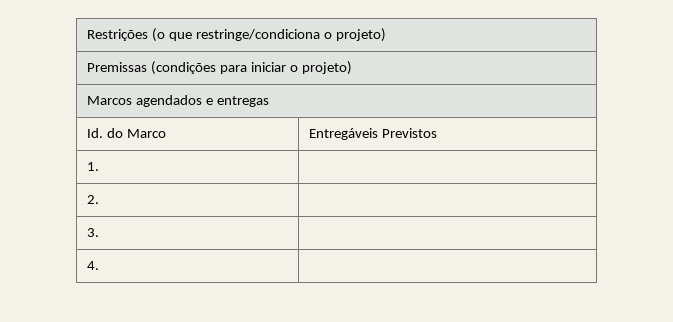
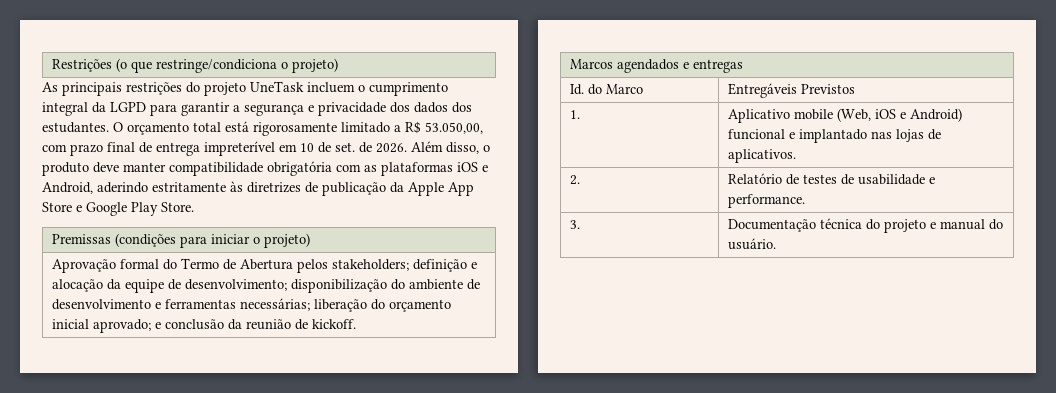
+ As principais restrições do projeto UneTask incluem o cumprimento integral da LGPD para garantir a segurança e privacidade dos dados dos estudantes. O orçamento total está rigorosamente limitado a R$ 53.050,00, com prazo final de entrega impreterível em 10 de set. de 2026. Além disso, o produto deve manter compatibilidade obrigatória com as plataformas iOS e Android, aderindo estritamente às diretrizes de publicação da Apple App Store e Google Play Store.
+ Aprovação formal do Termo de Abertura pelos stakeholders; definição e alocação da equipe de desenvolvimento; disponibilização do ambiente de desenvolvimento e ferramentas necessárias; liberação do orçamento inicial aprovado; e conclusão da reunião de kickoff.
- 1. |
- 2. |
- 3. |
- 4. |
+ 1. | Aplicativo mobile (Web, iOS e Android) funcional e implantado nas lojas de aplicativos.
+ 2. | Relatório de testes de usabilidade e performance.
+ 3. | Documentação técnica do projeto e manual do usuário.

